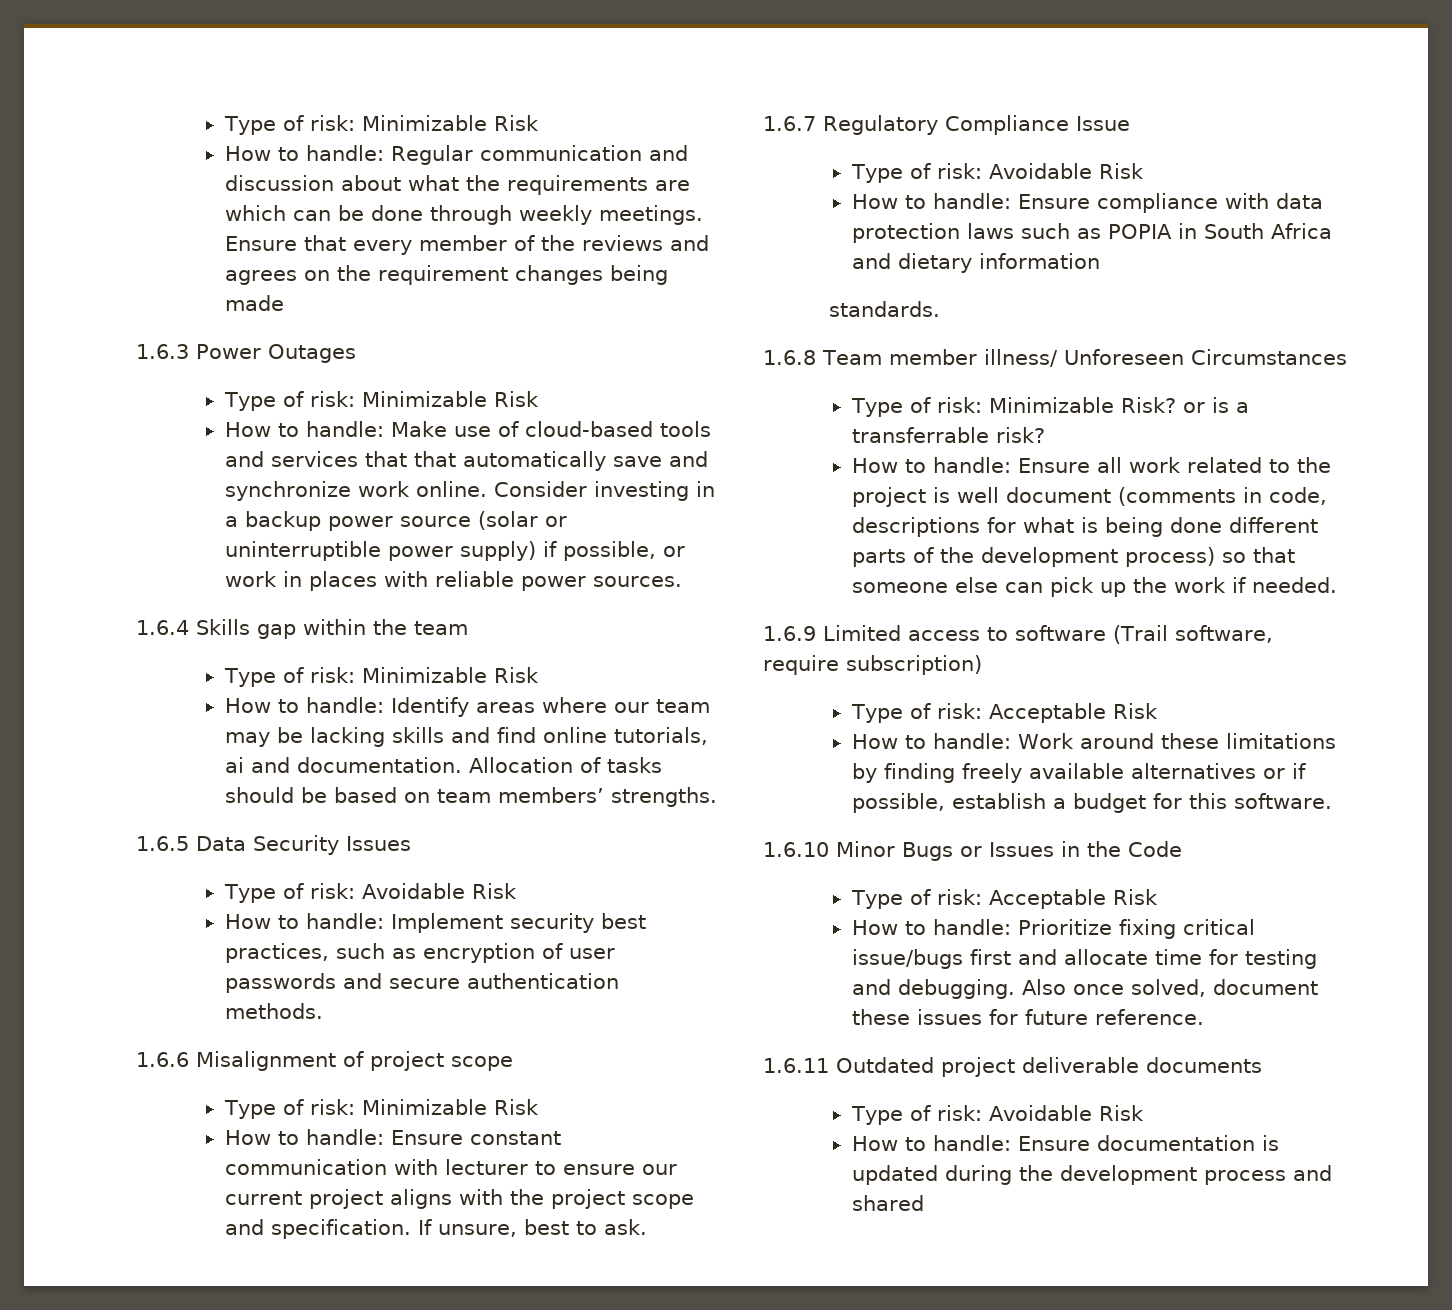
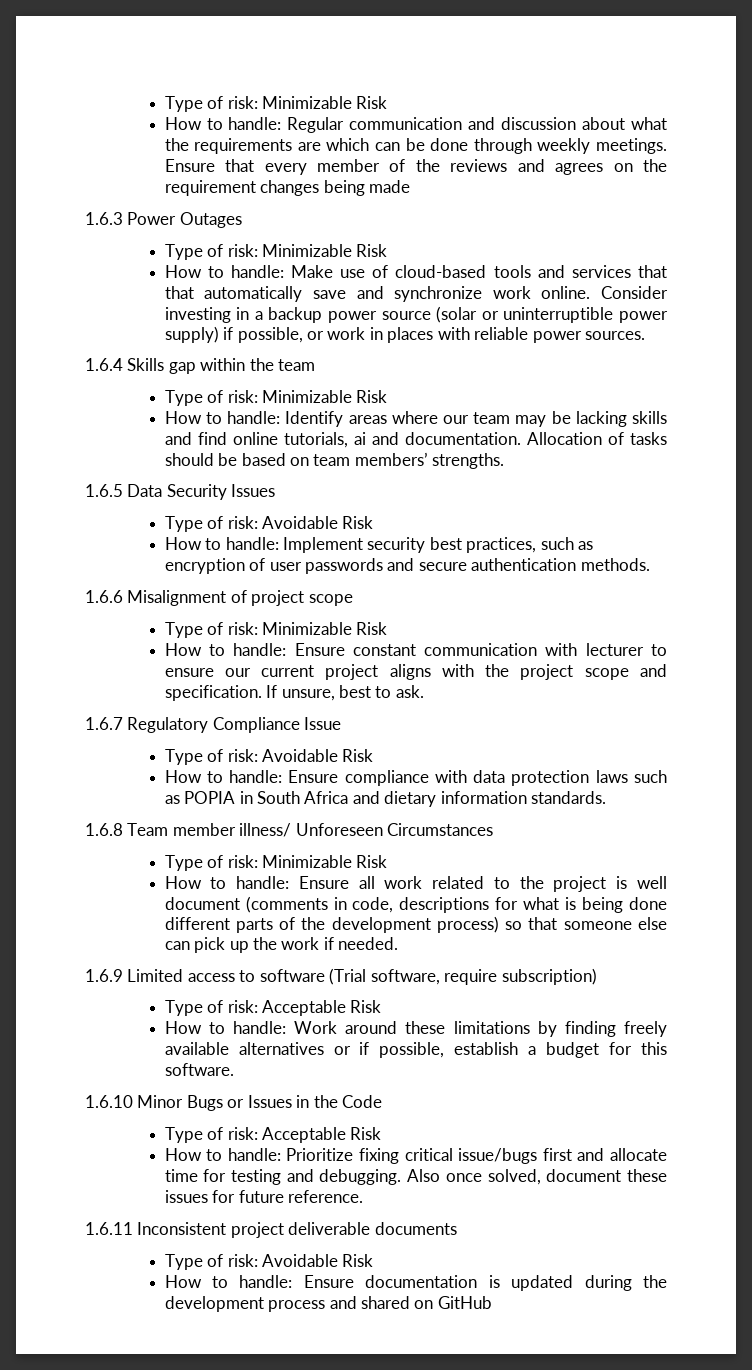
- How to handle: Ensure compliance with data protection laws such as POPIA in South Africa and dietary information
- standards.
+ How to handle: Ensure compliance with data protection laws such as POPIA in South Africa and dietary information standards.
  1.6.8 Team member illness/ Unforeseen Circumstances
- Type of risk: Minimizable Risk? or is a transferrable risk?
+ Type of risk: Minimizable Risk
- 1.6.9 Limited access to software (Trail software, require subscription)
+ 1.6.9 Limited access to software (Trial software, require subscription)
- 1.6.11 Outdated project deliverable documents
+ 1.6.11 Inconsistent project deliverable documents
- How to handle: Ensure documentation is updated during the development process and shared
+ How to handle: Ensure documentation is updated during the development process and shared on GitHub

